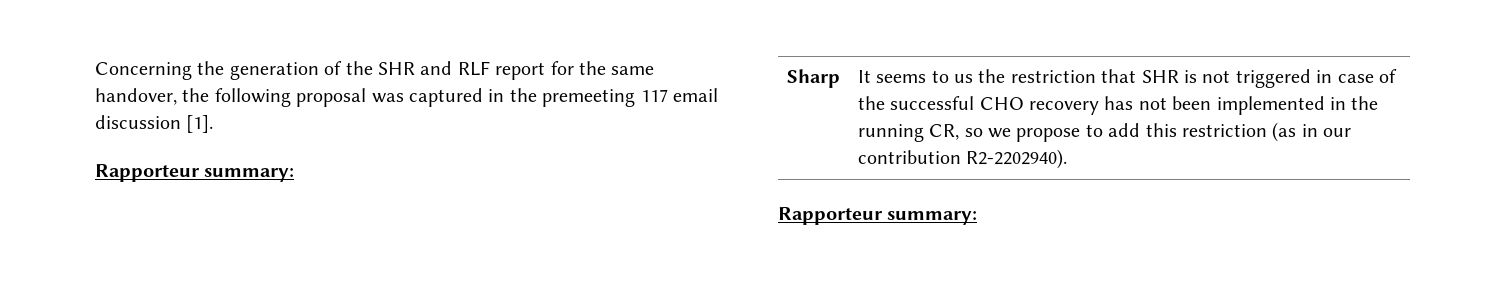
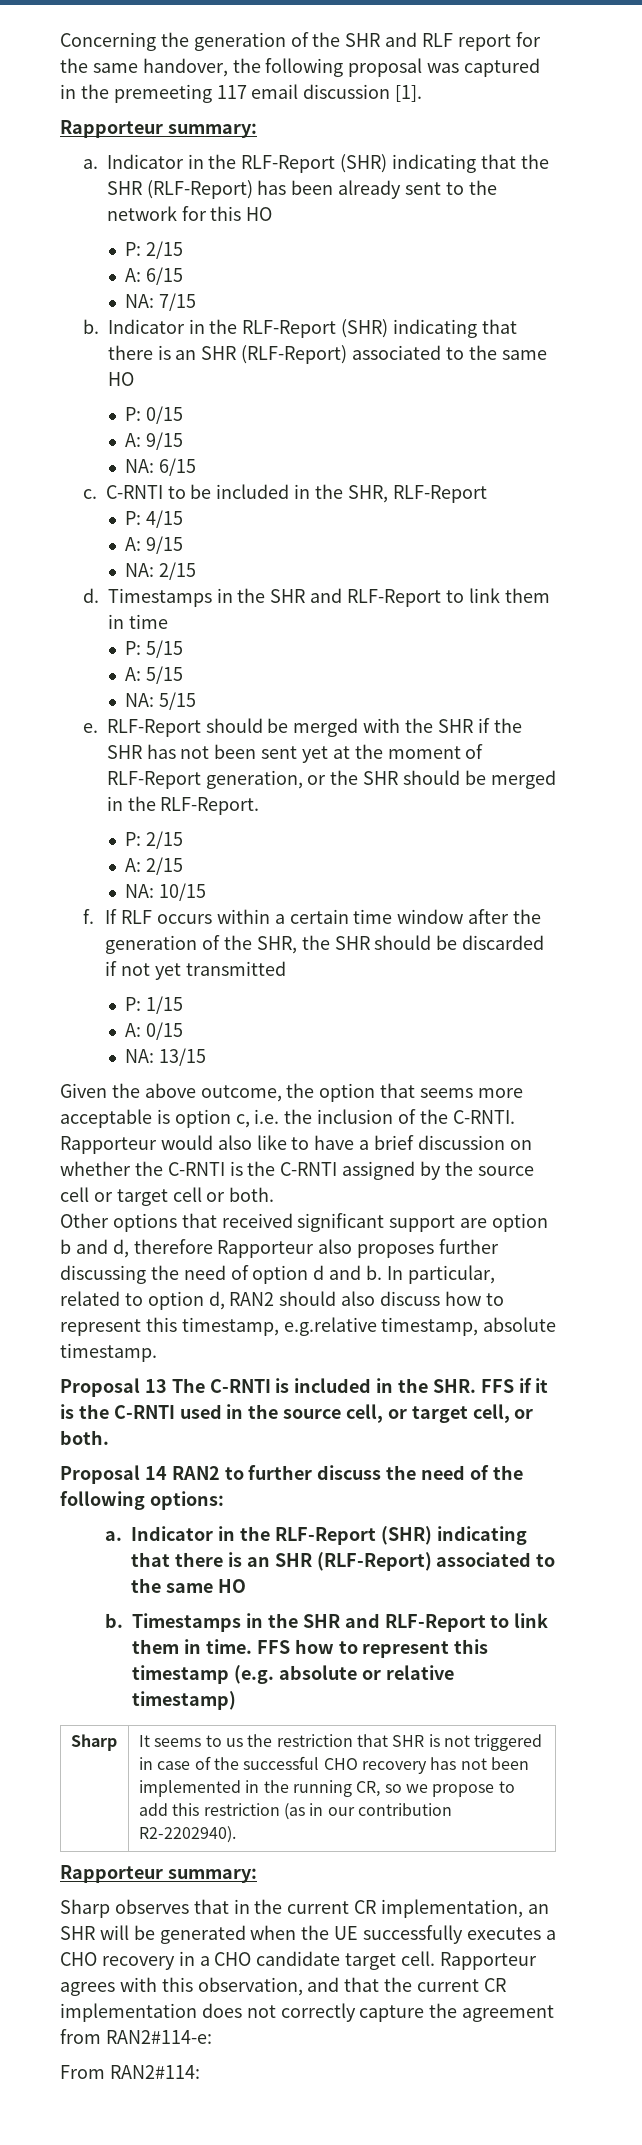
+ a. Indicator in the RLF-Report (SHR) indicating that the SHR (RLF-Report) has been already sent to the network for this HO
+ P: 2/15
+ A: 6/15
+ NA: 7/15
+ b. Indicator in the RLF-Report (SHR) indicating that there is an SHR (RLF-Report) associated to the same HO
+ P: 0/15
+ A: 9/15
+ NA: 6/15
+ c. C-RNTI to be included in the SHR, RLF-Report
+ P: 4/15
+ A: 9/15
+ NA: 2/15
+ d. Timestamps in the SHR and RLF-Report to link them in time
+ P: 5/15
+ A: 5/15
+ NA: 5/15
+ e. RLF-Report should be merged with the SHR if the SHR has not been sent yet at the moment of RLF-Report generation, or the SHR should be merged in the RLF-Report.
+ P: 2/15
+ A: 2/15
+ NA: 10/15
+ f. If RLF occurs within a certain time window after the generation of the SHR, the SHR should be discarded if not yet transmitted
+ P: 1/15
+ A: 0/15
+ NA: 13/15
+ Given the above outcome, the option that seems more acceptable is option c, i.e. the inclusion of the C-RNTI. Rapporteur would also like to have a brief discussion on whether the C-RNTI is the C-RNTI assigned by the source cell or target cell or both.
+ Other options that received significant support are option b and d, therefore Rapporteur also proposes further discussing the need of option d and b. In particular, related to option d, RAN2 should also discuss how to represent this timestamp, e.g.relative timestamp, absolute timestamp.
+ Proposal 13 The C-RNTI is included in the SHR. FFS if it is the C-RNTI used in the source cell, or target cell, or both.
+ Proposal 14 RAN2 to further discuss the need of the following options:
+ a. Indicator in the RLF-Report (SHR) indicating that there is an SHR (RLF-Report) associated to the same HO
+ b. Timestamps in the SHR and RLF-Report to link them in time. FFS how to represent this timestamp (e.g. absolute or relative timestamp)
+ Sharp observes that in the current CR implementation, an SHR will be generated when the UE successfully executes a CHO recovery in a CHO candidate target cell. Rapporteur agrees with this observation, and that the current CR implementation does not correctly capture the agreement from RAN2#114-e:
+ From RAN2#114:

